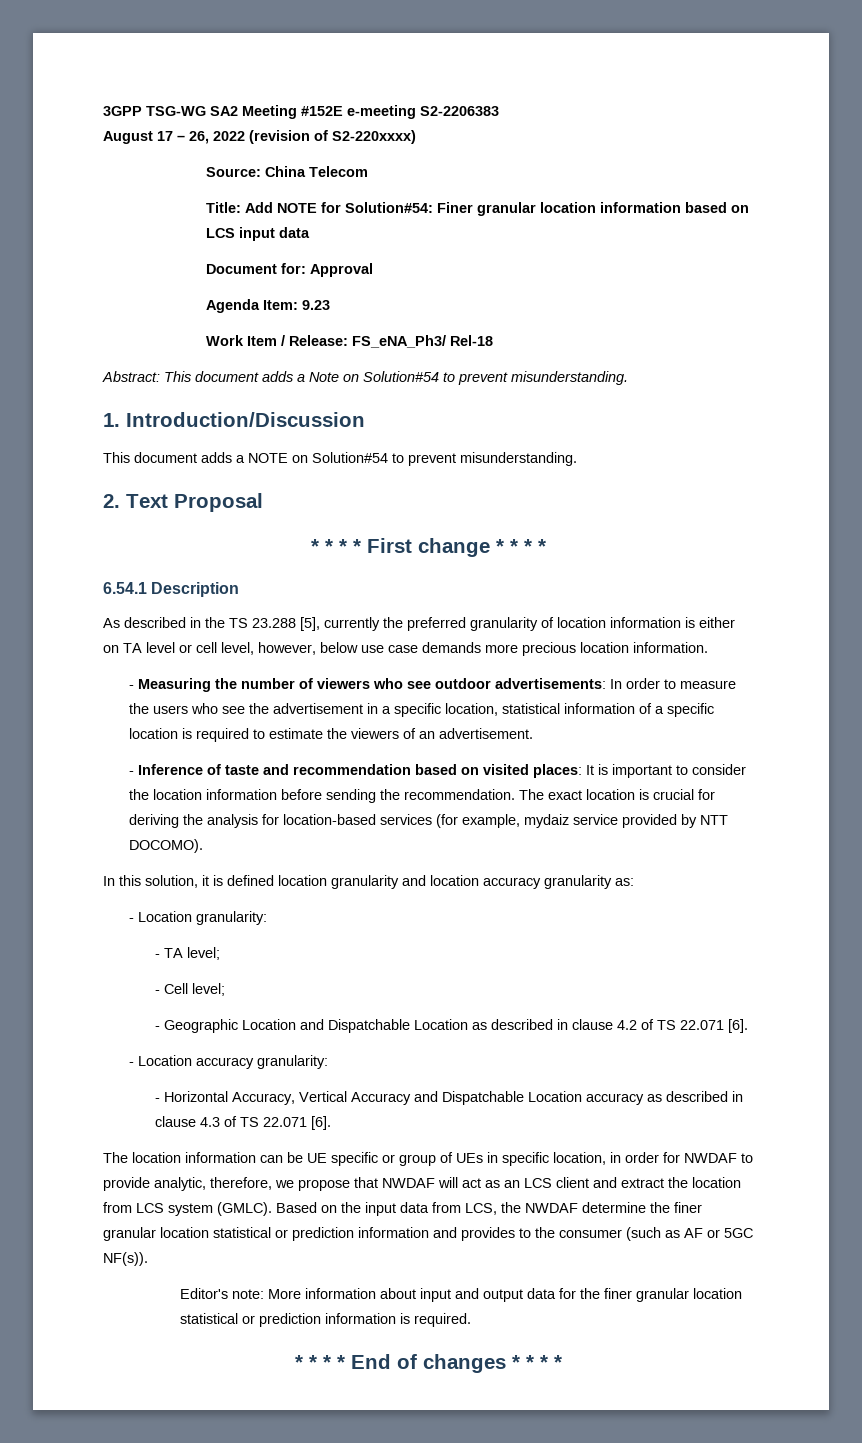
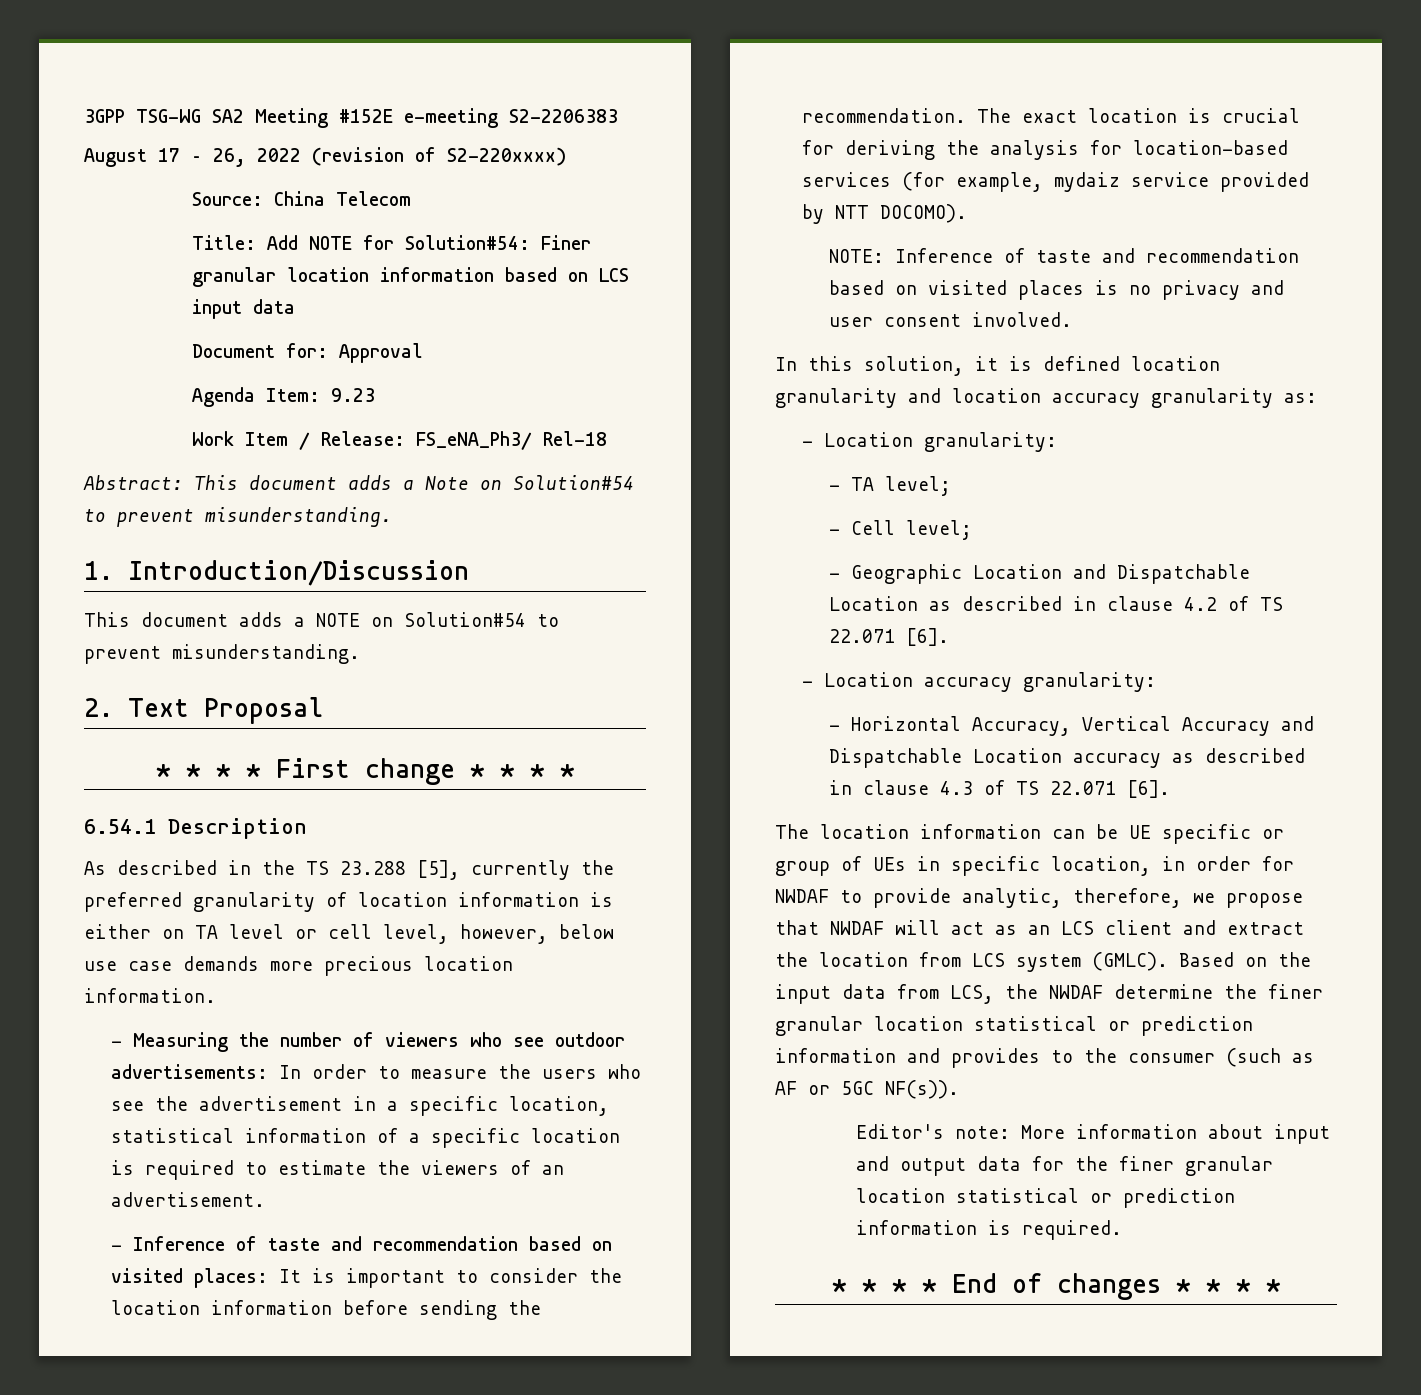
+ NOTE: Inference of taste and recommendation based on visited places is no privacy and user consent involved.

